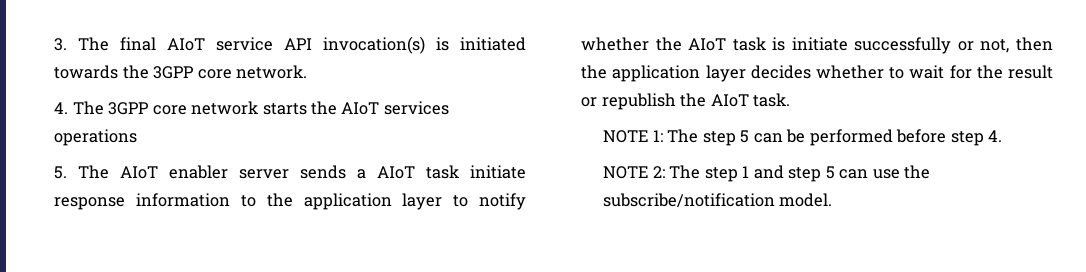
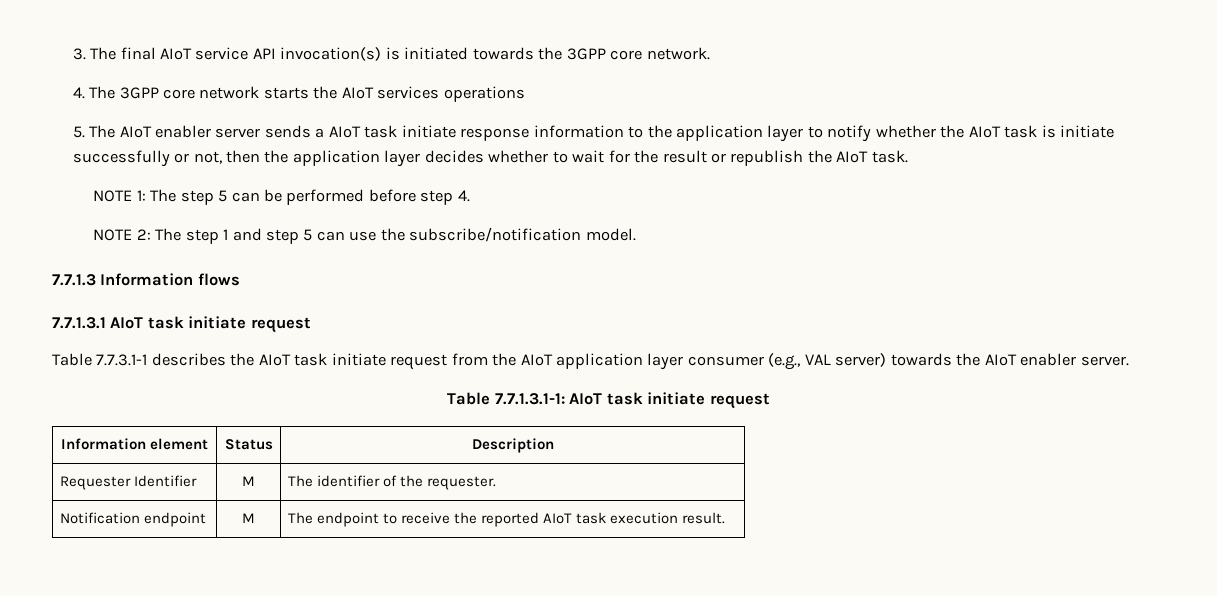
+ 7.7.1.3 Information flows
+ 7.7.1.3.1 AIoT task initiate request
+ Table 7.7.3.1-1 describes the AIoT task initiate request from the AIoT application layer consumer (e.g., VAL server) towards the AIoT enabler server.
+ Table 7.7.1.3.1-1: AIoT task initiate request
+ Information element | Status | Description
+ Requester Identifier | M | The identifier of the requester.
+ Notification endpoint | M | The endpoint to receive the reported AIoT task execution result.

